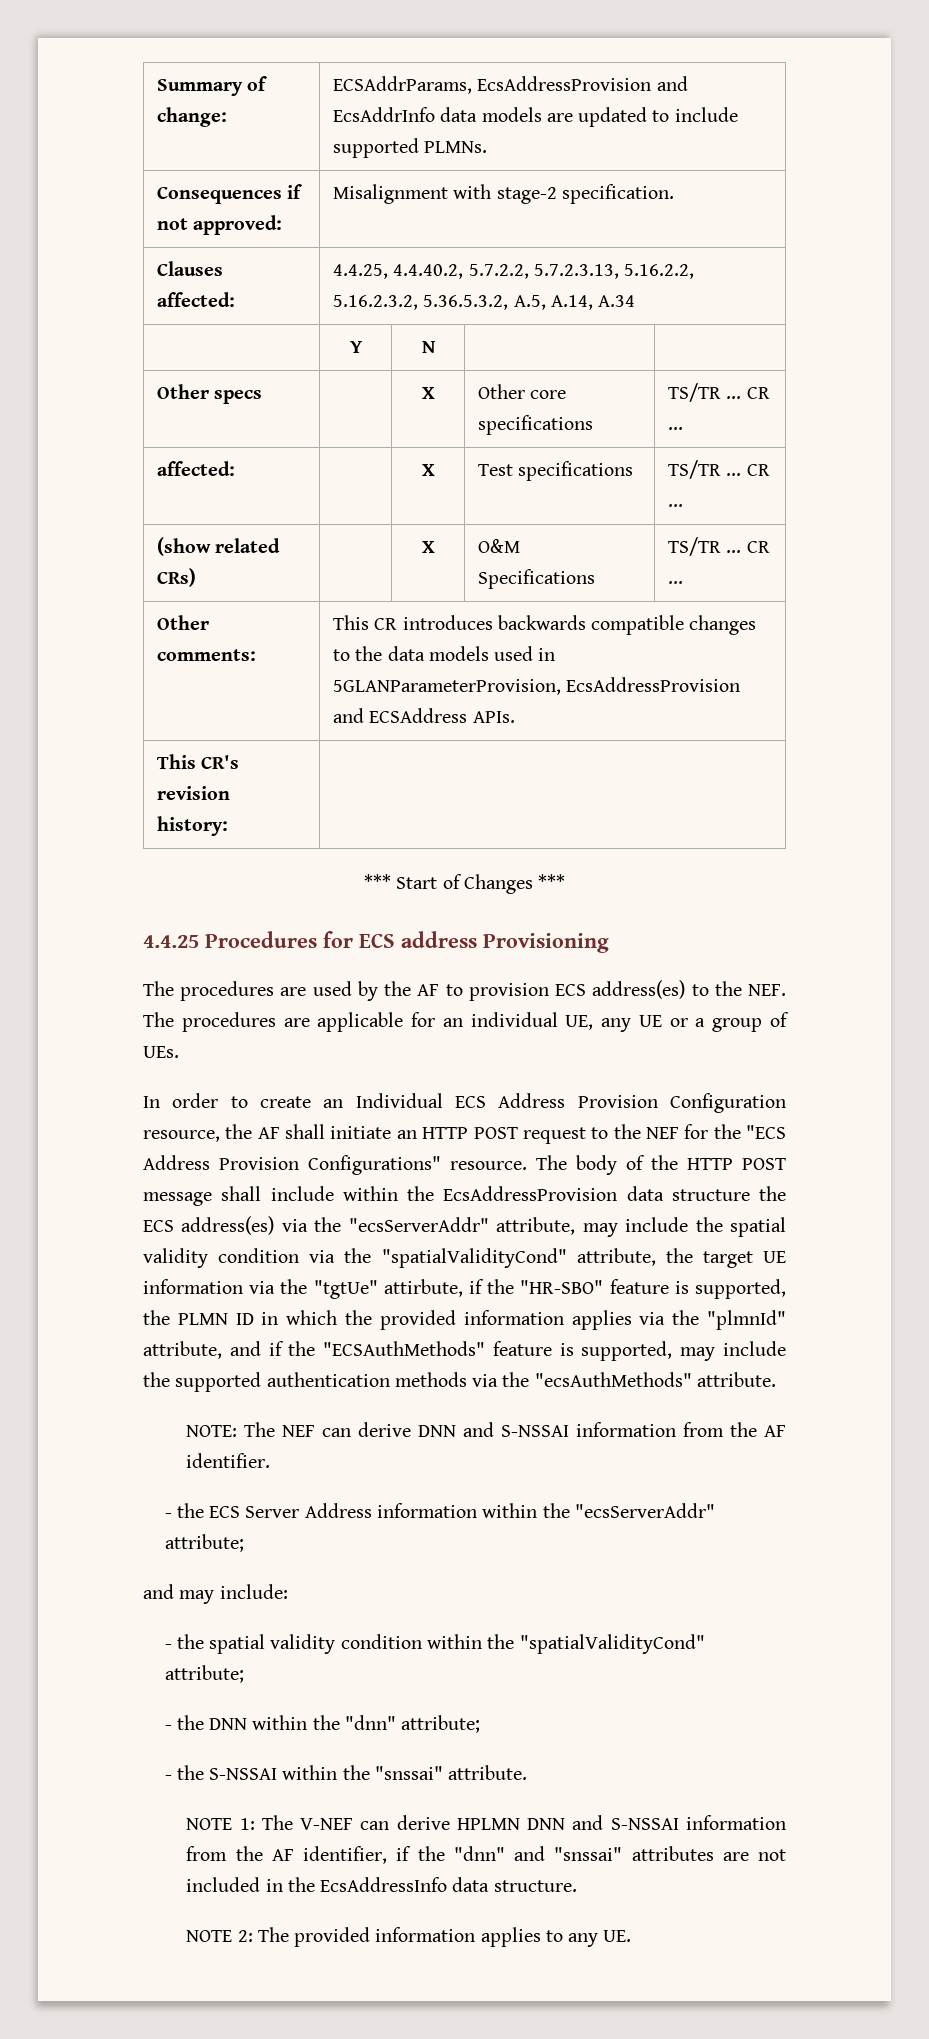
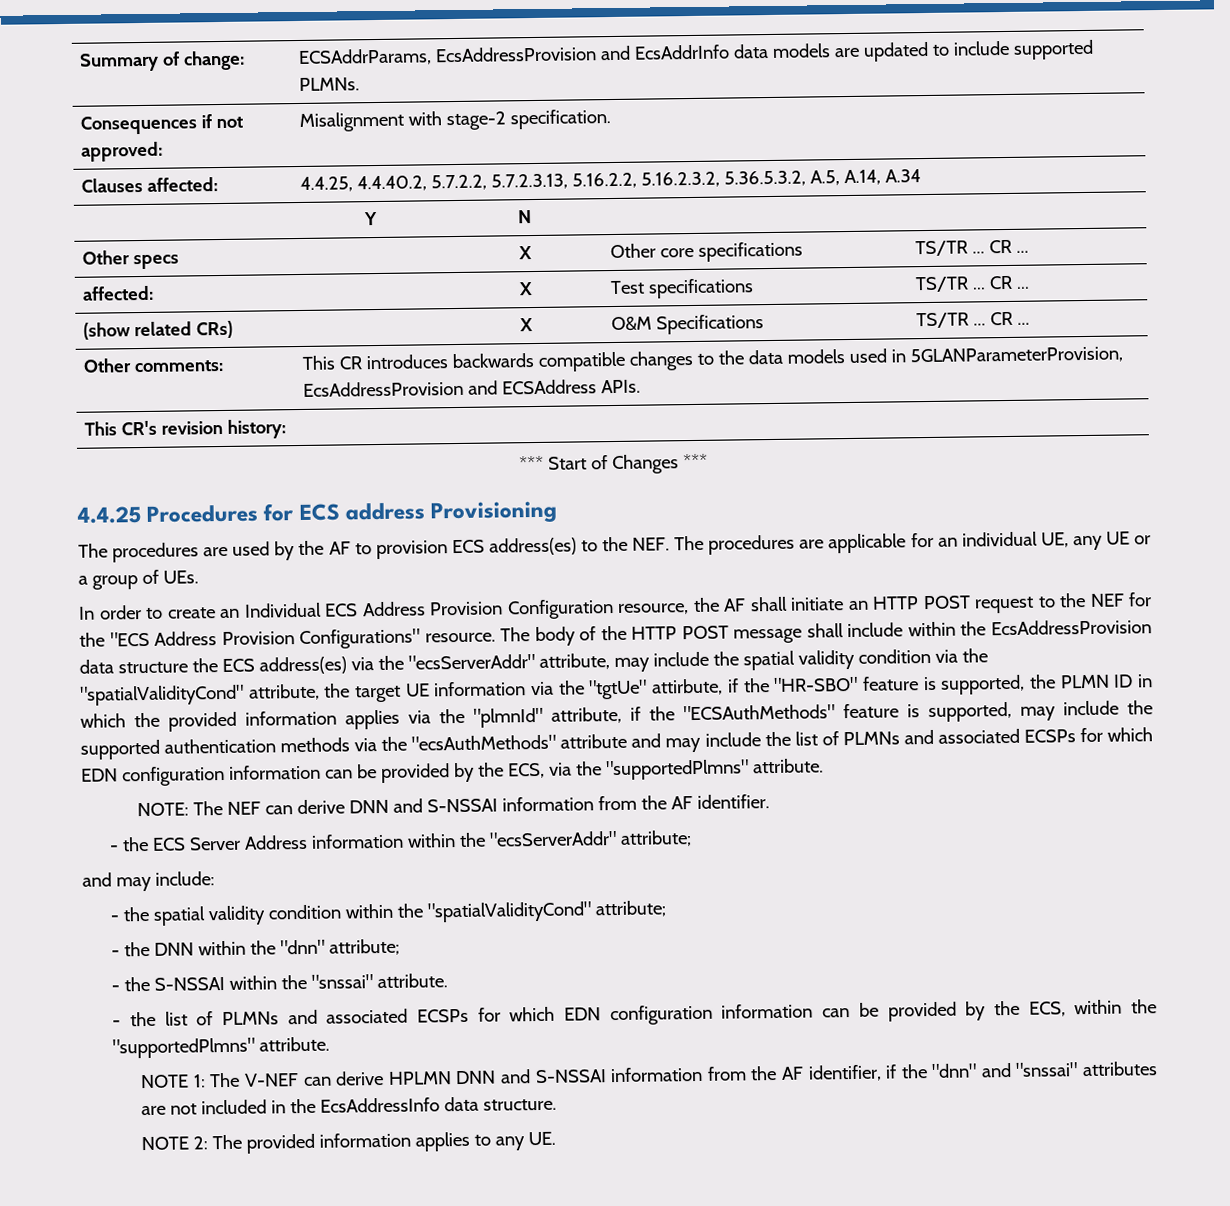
- The body of the HTTP POST message shall include within the EcsAddressProvision data structure the ECS address(es) via the "ecsServerAddr" attribute, may include the spatial validity condition via the "spatialValidityCond" attribute, the target UE information via the "tgtUe" attirbute, if the "HR-SBO" feature is supported, the PLMN ID in which the provided information applies via the "plmnId" attribute, and if the "ECSAuthMethods" feature is supported, may include the supported authentication methods via the "ecsAuthMethods" attribute.
+ The body of the HTTP POST message shall include within the EcsAddressProvision data structure the ECS address(es) via the "ecsServerAddr" attribute, may include the spatial validity condition via the "spatialValidityCond" attribute, the target UE information via the "tgtUe" attirbute, if the "HR-SBO" feature is supported, the PLMN ID in which the provided information applies via the "plmnId" attribute, if the "ECSAuthMethods" feature is supported, may include the supported authentication methods via the "ecsAuthMethods" attribute and may include the list of PLMNs and associated ECSPs for which EDN configuration information can be provided by the ECS, via the "supportedPlmns" attribute.
+ - the list of PLMNs and associated ECSPs for which EDN configuration information can be provided by the ECS, within the "supportedPlmns" attribute.

